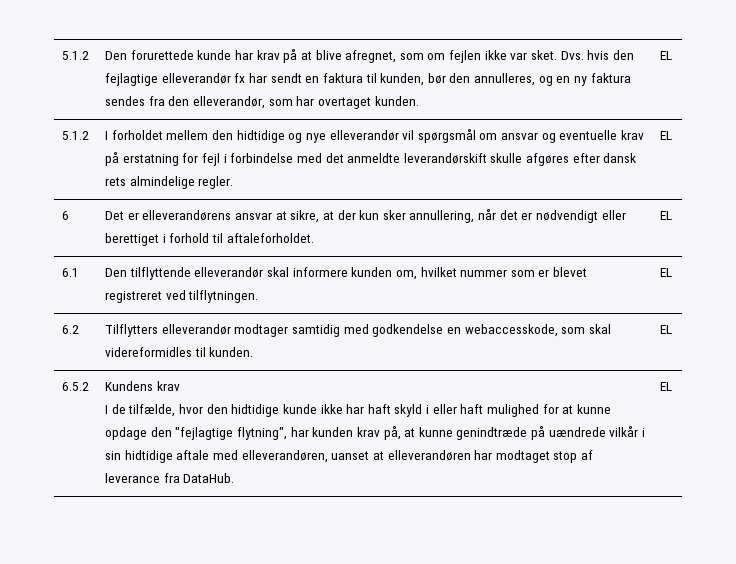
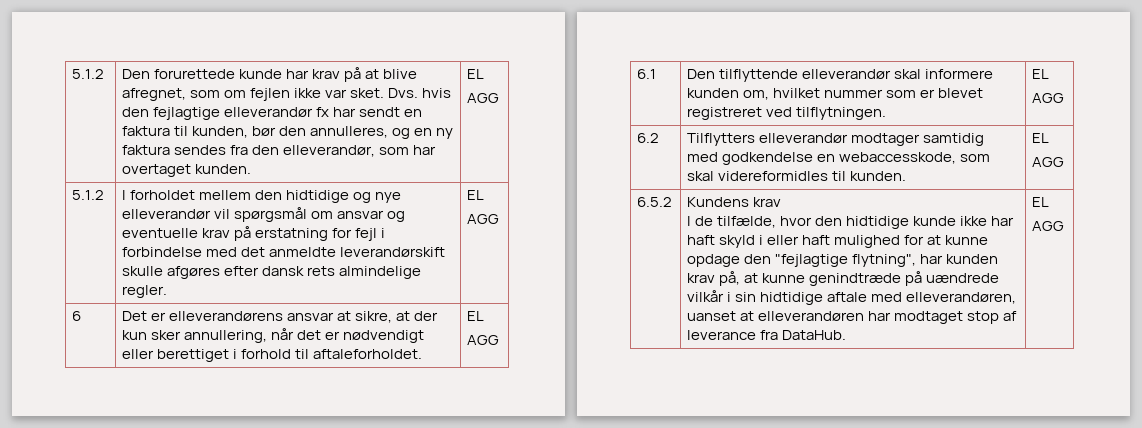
  Dvs. hvis den fejlagtige elleverandør fx har sendt en faktura til kunden, bør den annulleres, og en ny faktura sendes fra den elleverandør, som har overtaget kunden. | EL
+ AGG
  5.1.2 | I forholdet mellem den hidtidige og nye elleverandør vil spørgsmål om ansvar og eventuelle krav på erstatning for fejl i forbindelse med det anmeldte leverandørskift skulle afgøres efter dansk rets almindelige regler. | EL
+ AGG
  6 | Det er elleverandørens ansvar at sikre, at der kun sker annullering, når det er nødvendigt eller berettiget i forhold til aftaleforholdet. | EL
+ AGG
  6.1 | Den tilflyttende elleverandør skal informere kunden om, hvilket nummer som er blevet registreret ved tilflytningen. | EL
+ AGG
  6.2 | Tilflytters elleverandør modtager samtidig med godkendelse en webaccesskode, som skal videreformidles til kunden. | EL
+ AGG
  I de tilfælde, hvor den hidtidige kunde ikke har haft skyld i eller haft mulighed for at kunne opdage den "fejlagtige flytning", har kunden krav på, at kunne genindtræde på uændrede vilkår i sin hidtidige aftale med elleverandøren, uanset at elleverandøren har modtaget stop af leverance fra DataHub. | EL
+ AGG

